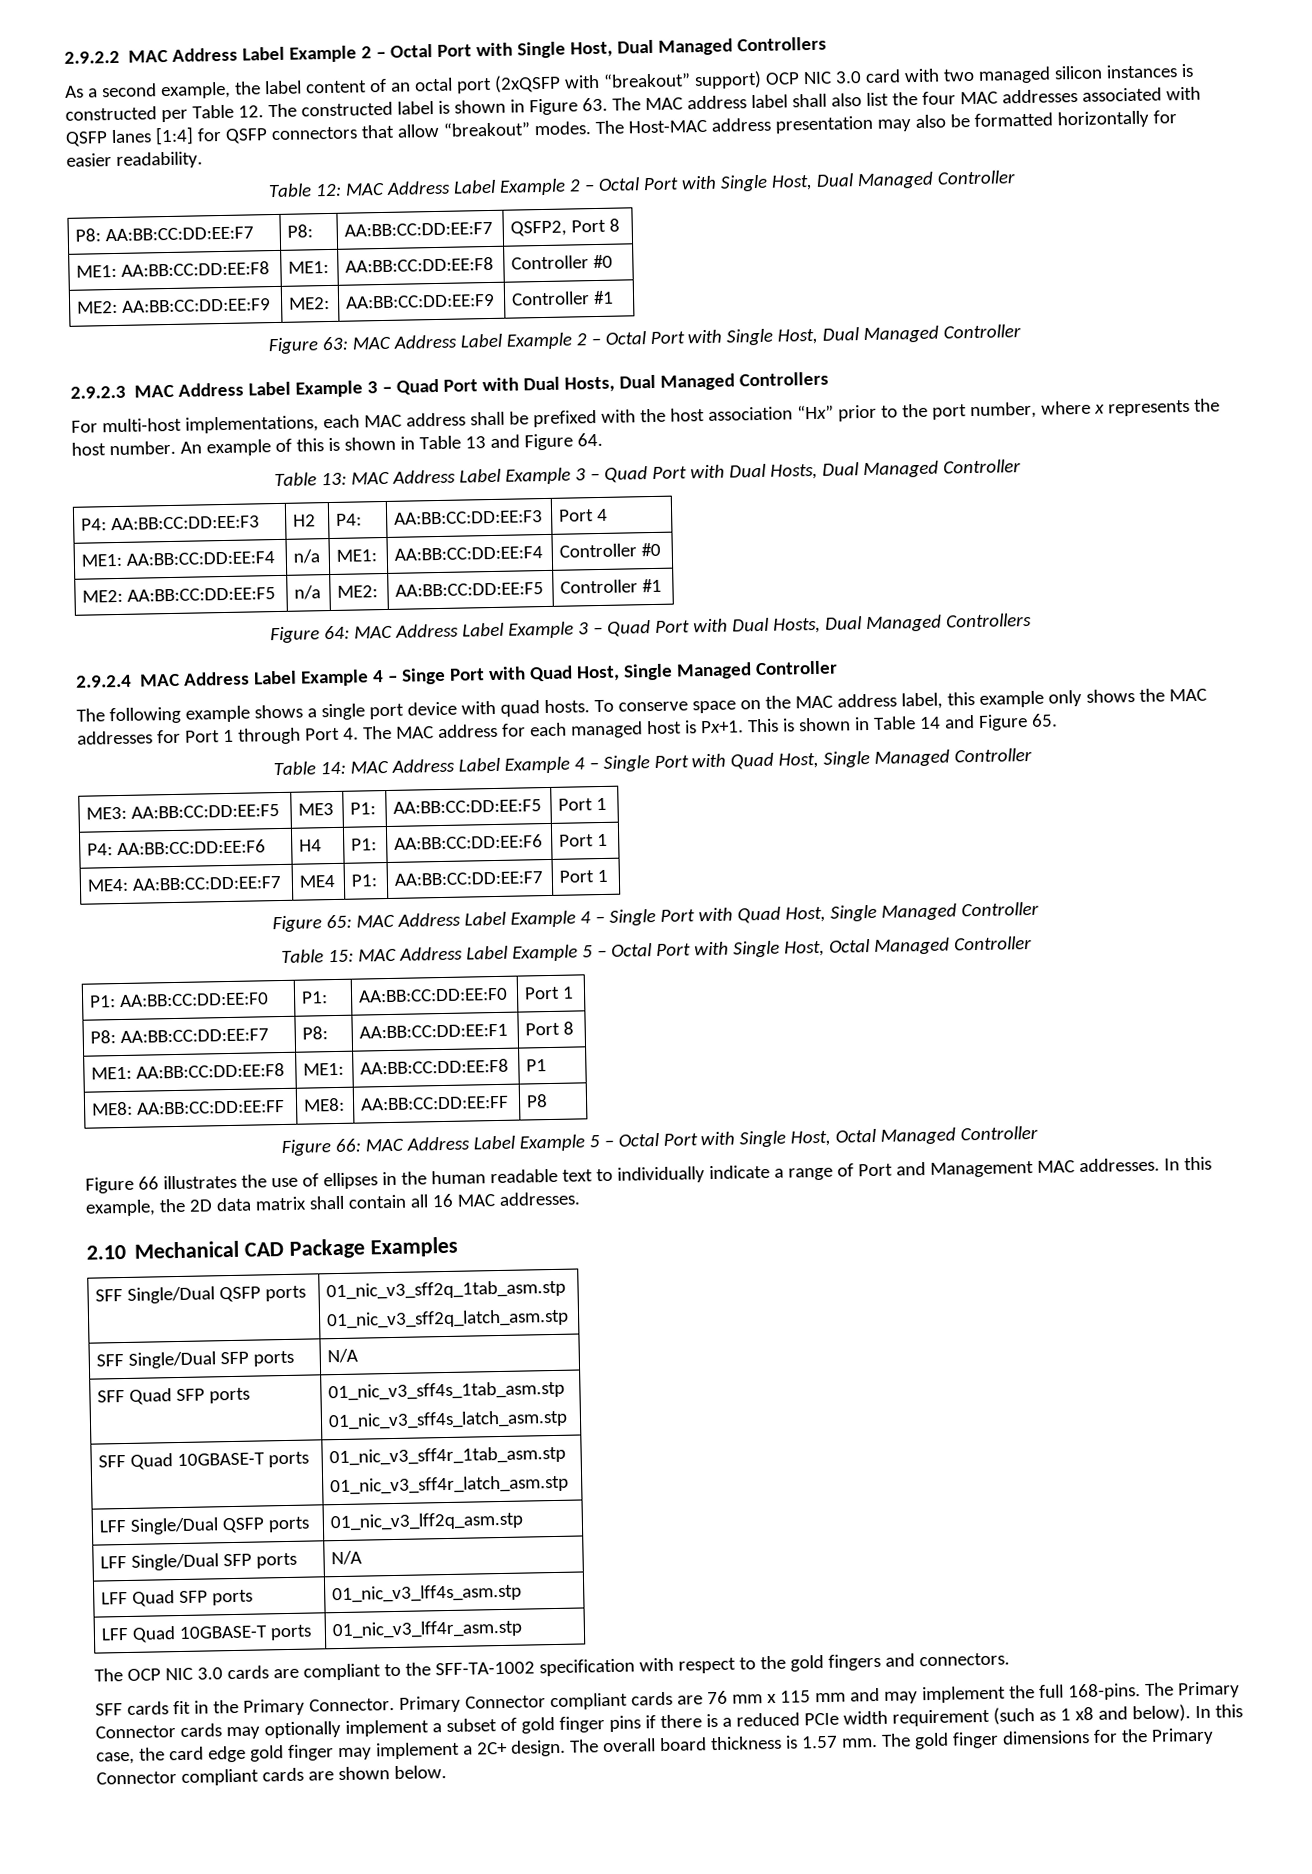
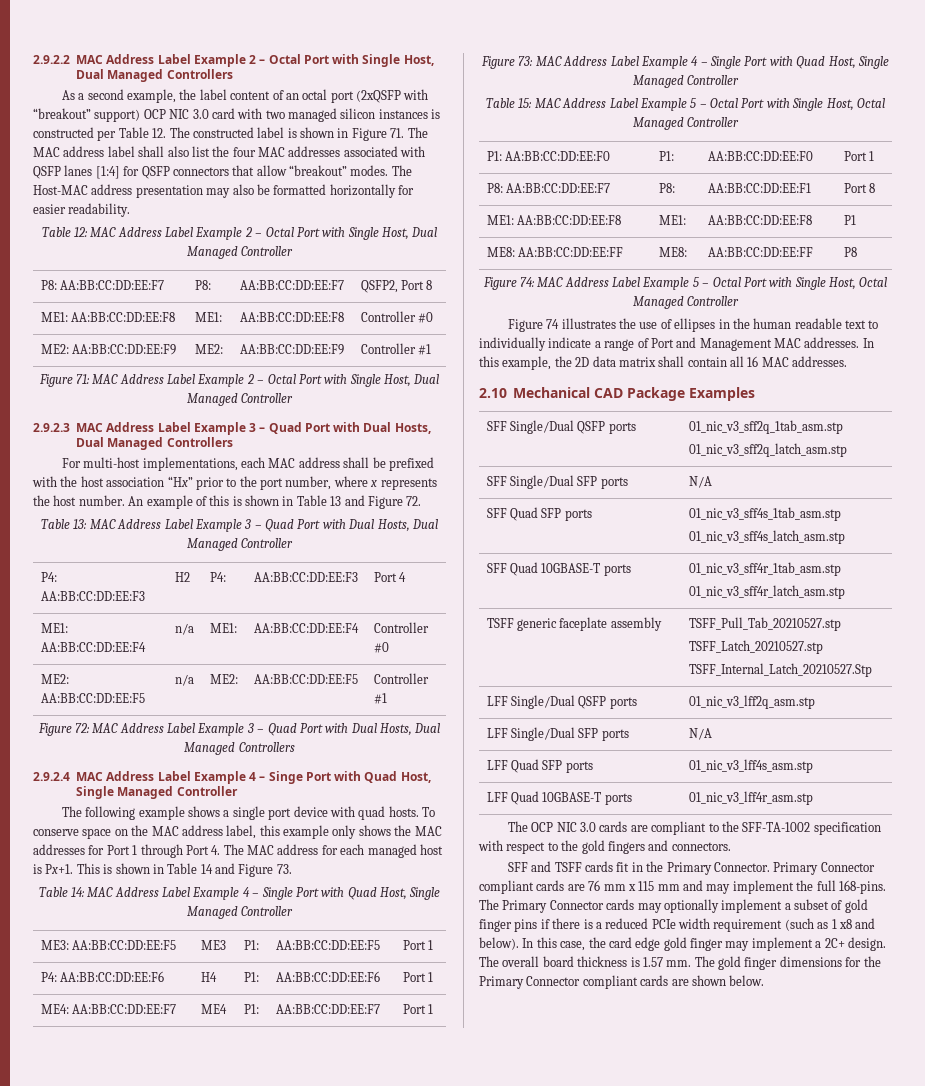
- As a second example, the label content of an octal port (2xQSFP with “breakout” support) OCP NIC 3.0 card with two managed silicon instances is constructed per Table 12. The constructed label is shown in Figure 63. The MAC address label shall also list the four MAC addresses associated with QSFP lanes [1:4] for QSFP connectors that allow “breakout” modes.
+ As a second example, the label content of an octal port (2xQSFP with “breakout” support) OCP NIC 3.0 card with two managed silicon instances is constructed per Table 12. The constructed label is shown in Figure 71. The MAC address label shall also list the four MAC addresses associated with QSFP lanes [1:4] for QSFP connectors that allow “breakout” modes.
- Figure 63: MAC Address Label Example 2 – Octal Port with Single Host, Dual Managed Controller
+ Figure 71: MAC Address Label Example 2 – Octal Port with Single Host, Dual Managed Controller
- An example of this is shown in Table 13 and Figure 64.
+ An example of this is shown in Table 13 and Figure 72.
- Figure 64: MAC Address Label Example 3 – Quad Port with Dual Hosts, Dual Managed Controllers
+ Figure 72: MAC Address Label Example 3 – Quad Port with Dual Hosts, Dual Managed Controllers
- This is shown in Table 14 and Figure 65.
+ This is shown in Table 14 and Figure 73.
- Figure 65: MAC Address Label Example 4 – Single Port with Quad Host, Single Managed Controller
+ Figure 73: MAC Address Label Example 4 – Single Port with Quad Host, Single Managed Controller
- Figure 66: MAC Address Label Example 5 – Octal Port with Single Host, Octal Managed Controller
+ Figure 74: MAC Address Label Example 5 – Octal Port with Single Host, Octal Managed Controller
- Figure 66 illustrates the use of ellipses in the human readable text to individually indicate a range of Port and Management MAC addresses.
+ Figure 74 illustrates the use of ellipses in the human readable text to individually indicate a range of Port and Management MAC addresses.
+ TSFF generic faceplate assembly | TSFF_Pull_Tab_20210527.stp
+ TSFF_Latch_20210527.stp
+ TSFF_Internal_Latch_20210527.Stp
- SFF cards fit in the Primary Connector.
+ SFF and TSFF cards fit in the Primary Connector.

